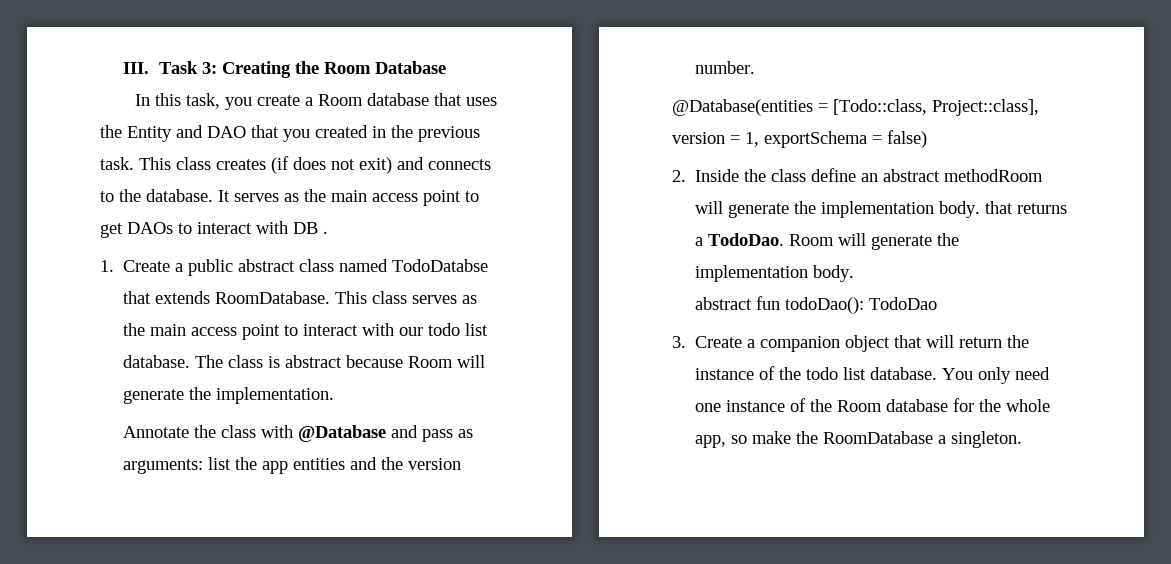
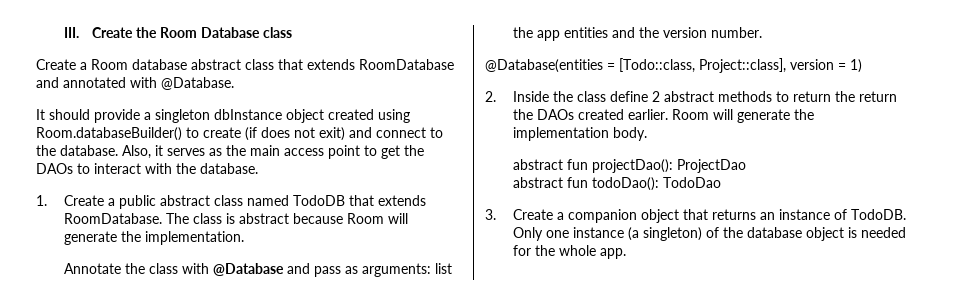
- III. Task 3: Creating the Room Database
- In this task, you create a Room database that uses the Entity and DAO that you created in the previous task. This class creates (if does not exit) and connects to the database.
+ III. Create the Room Database class
+ Create a Room database abstract class that extends RoomDatabase and annotated with @Database.
+ It should provide a singleton dbInstance object created using Room.databaseBuilder() to create (if does not exit) and connect to the database.
- It serves as the main access point to get DAOs to interact with DB .
+ Also, it serves as the main access point to get the DAOs to interact with the database.
- 1. Create a public abstract class named TodoDatabse that extends RoomDatabase.
+ 1. Create a public abstract class named TodoDB that extends RoomDatabase.
- This class serves as the main access point to interact with our todo list database.
- @Database(entities = [Todo::class, Project::class], version = 1, exportSchema = false)
+ @Database(entities = [Todo::class, Project::class], version = 1)
- 2. Inside the class define an abstract methodRoom will generate the implementation body. that returns a TodoDao.
+ 2. Inside the class define 2 abstract methods to return the return the DAOs created earlier.
+ abstract fun projectDao(): ProjectDao
- 3. Create a companion object that will return the instance of the todo list database. You only need one instance of the Room database for the whole app, so make the RoomDatabase a singleton.
+ 3. Create a companion object that returns an instance of TodoDB. Only one instance (a singleton) of the database object is needed for the whole app.

